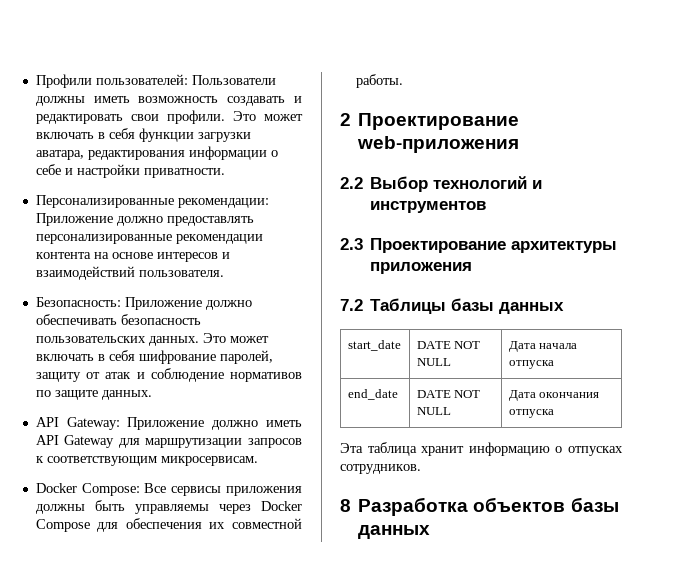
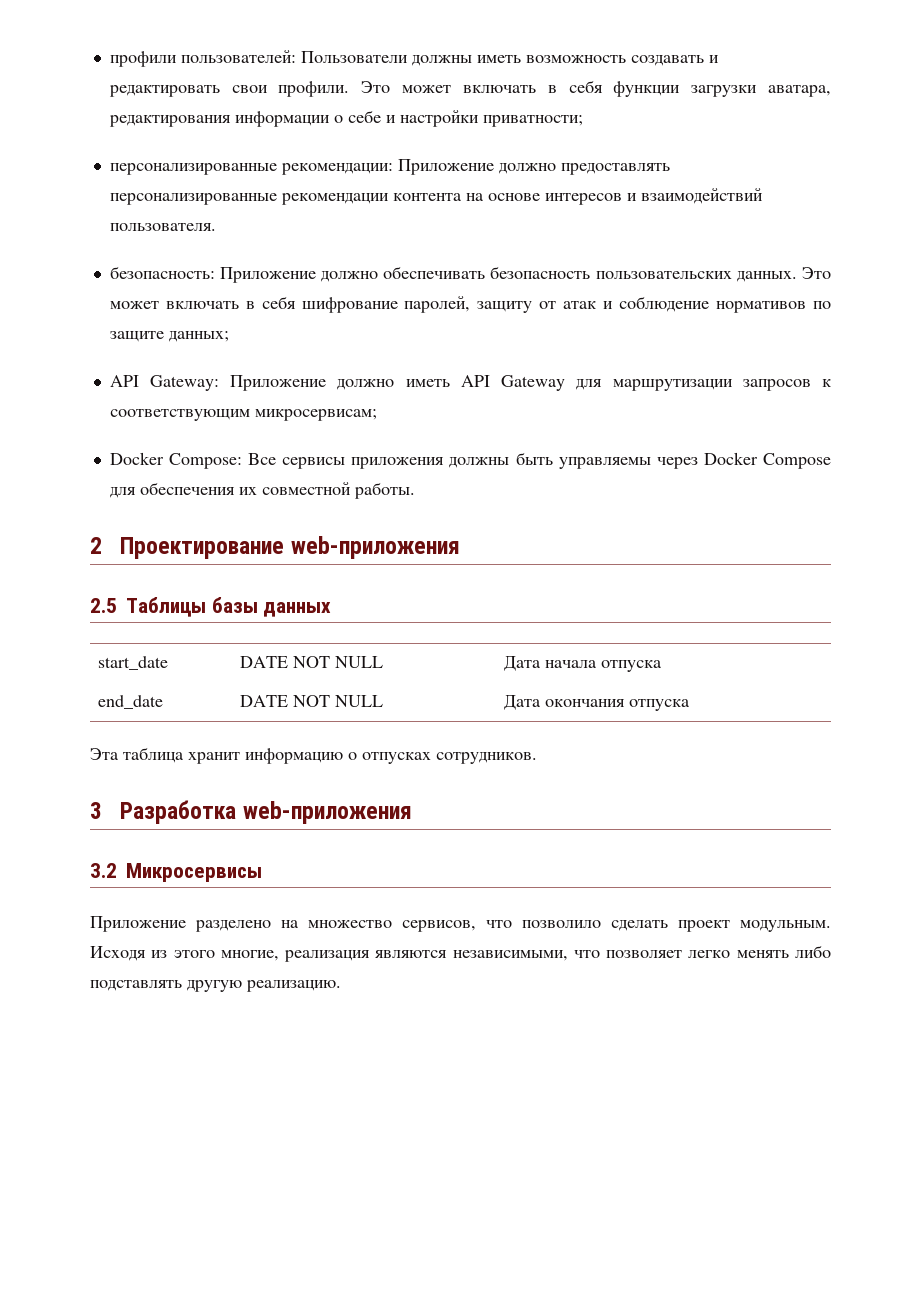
- Профили пользователей: Пользователи должны иметь возможность создавать и редактировать свои профили.
+ профили пользователей: Пользователи должны иметь возможность создавать и редактировать свои профили.
- Это может включать в себя функции загрузки аватара, редактирования информации о себе и настройки приватности.
- Персонализированные рекомендации: Приложение должно предоставлять персонализированные рекомендации контента на основе интересов и взаимодействий пользователя.
+ Это может включать в себя функции загрузки аватара, редактирования информации о себе и настройки приватности;
+ персонализированные рекомендации: Приложение должно предоставлять персонализированные рекомендации контента на основе интересов и взаимодействий пользователя.
- Безопасность: Приложение должно обеспечивать безопасность пользовательских данных.
+ безопасность: Приложение должно обеспечивать безопасность пользовательских данных.
- Это может включать в себя шифрование паролей, защиту от атак и соблюдение нормативов по защите данных.
+ Это может включать в себя шифрование паролей, защиту от атак и соблюдение нормативов по защите данных;
- API Gateway: Приложение должно иметь API Gateway для маршрутизации запросов к соответствующим микросервисам.
+ API Gateway: Приложение должно иметь API Gateway для маршрутизации запросов к соответствующим микросервисам;
- 2.2 Выбор технологий и инструментов
- 2.3 Проектирование архитектуры приложения
- 7.2 Таблицы базы данных
+ 2.5 Таблицы базы данных
- 8 Разработка объектов базы данных
+ 3 Разработка web-приложения
+ 3.2 Микросервисы
+ Приложение разделено на множество сервисов, что позволило сделать проект модульным. Исходя из этого многие, реализация являются независимыми, что позволяет легко менять либо подставлять другую реализацию.

